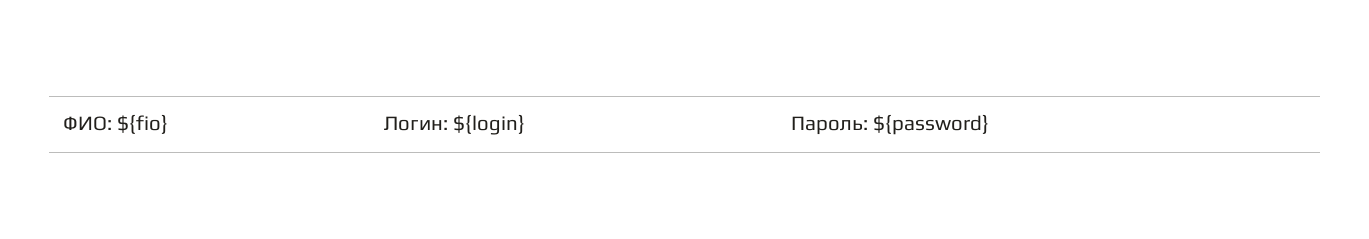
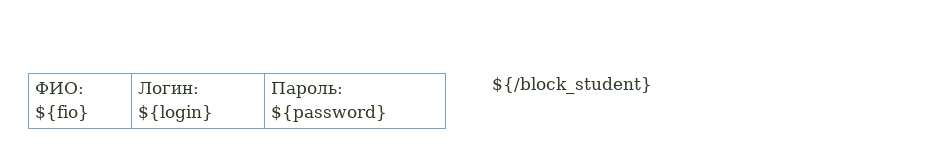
+ ${/block_student}

